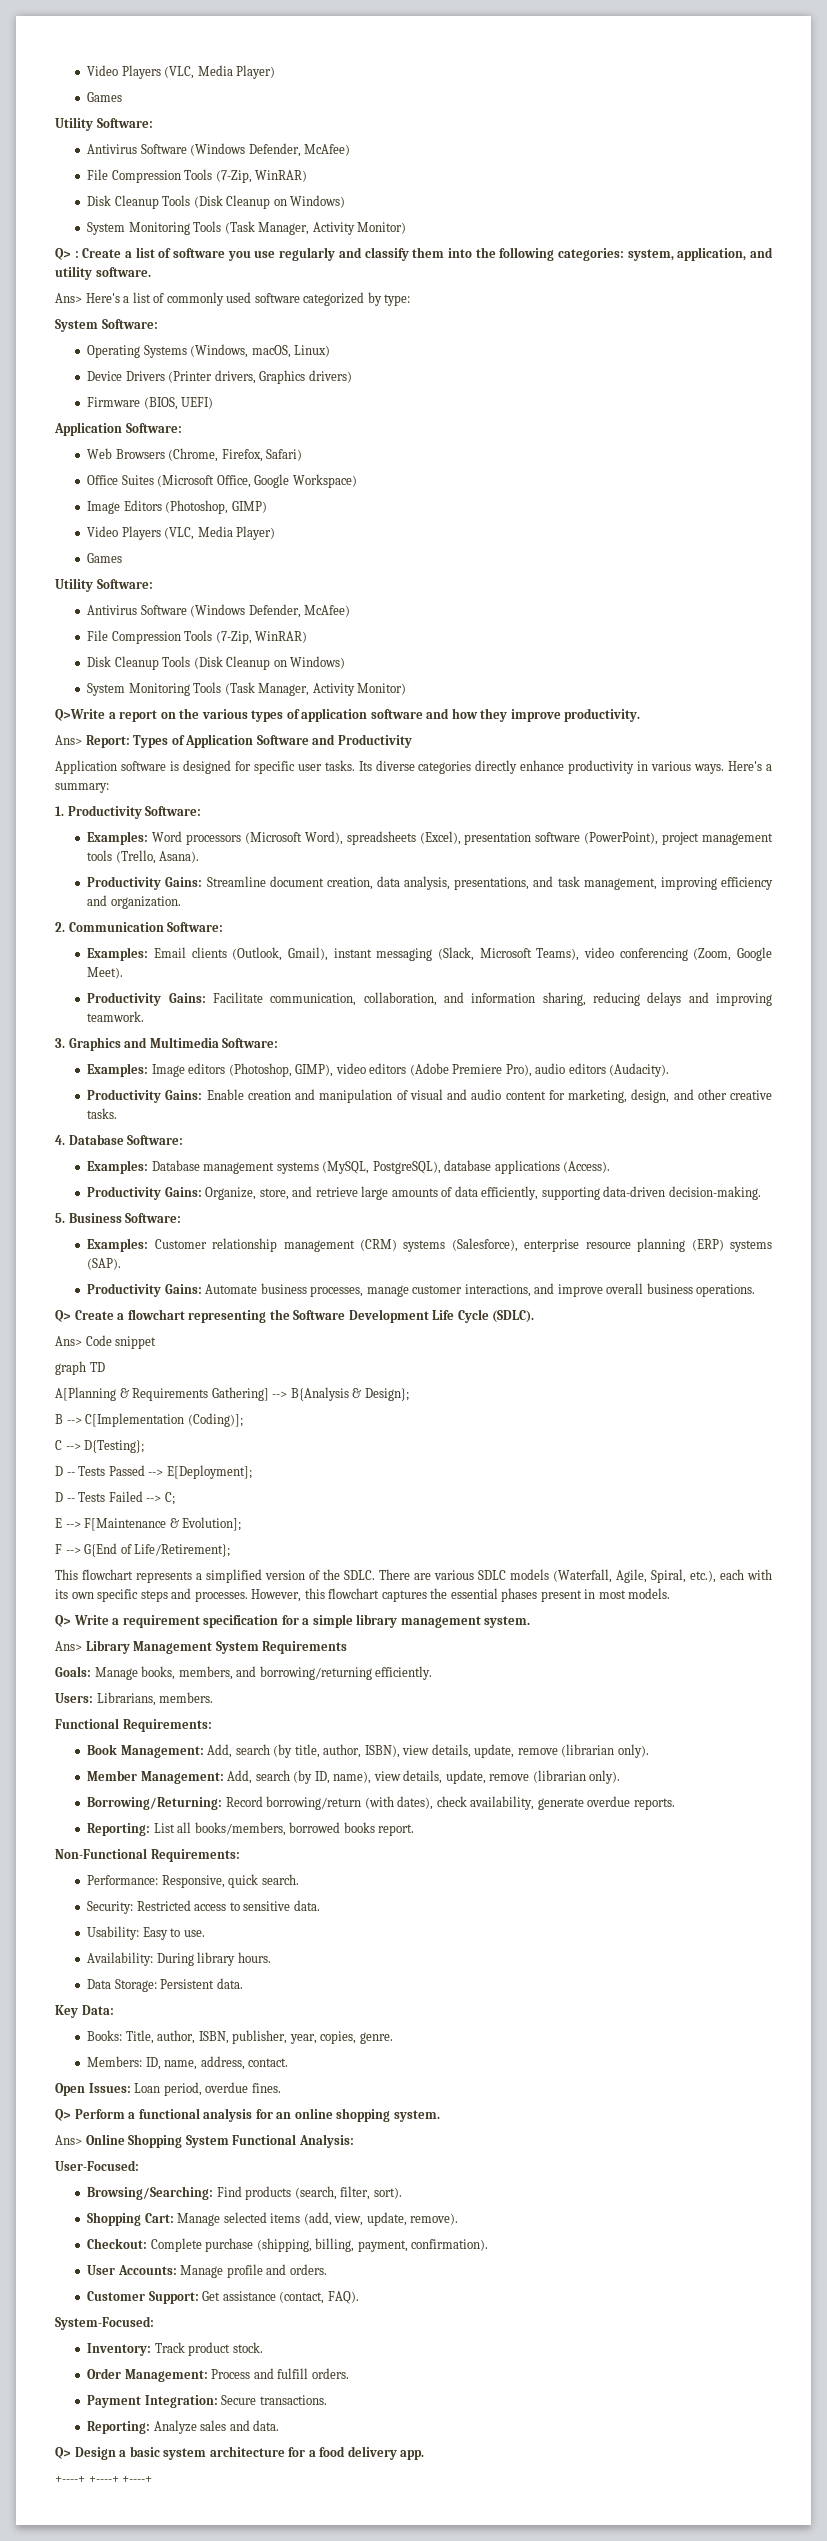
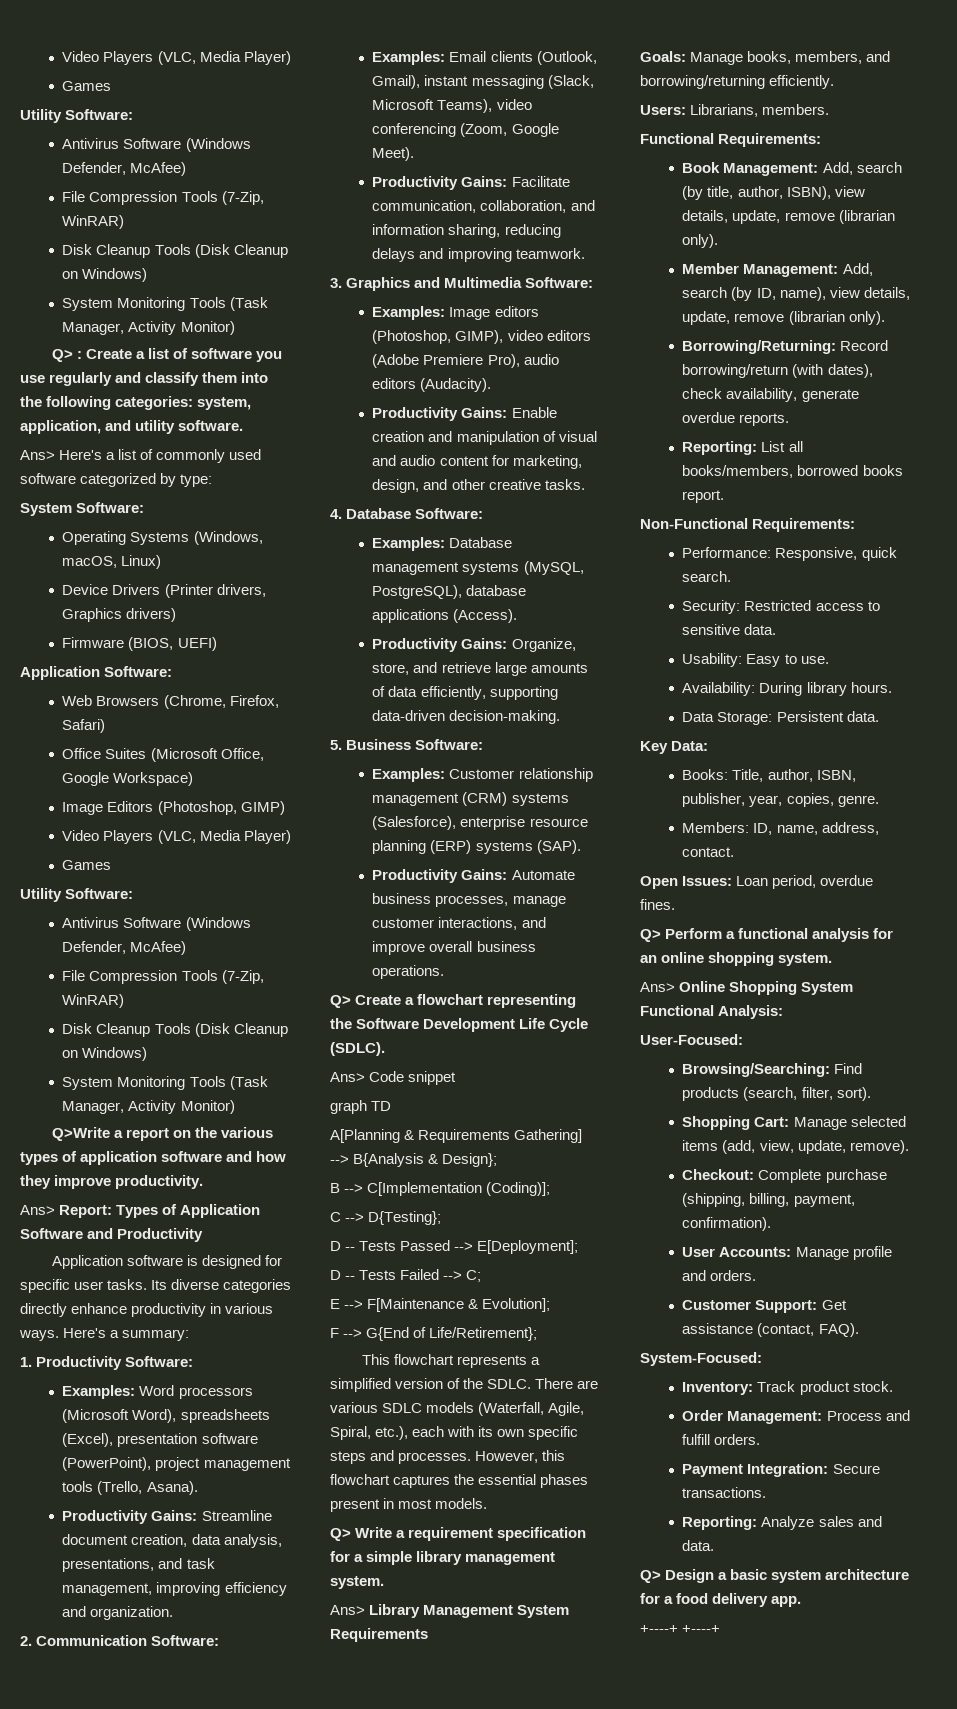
- +----+ +----+ +----+
+ +----+ +----+

